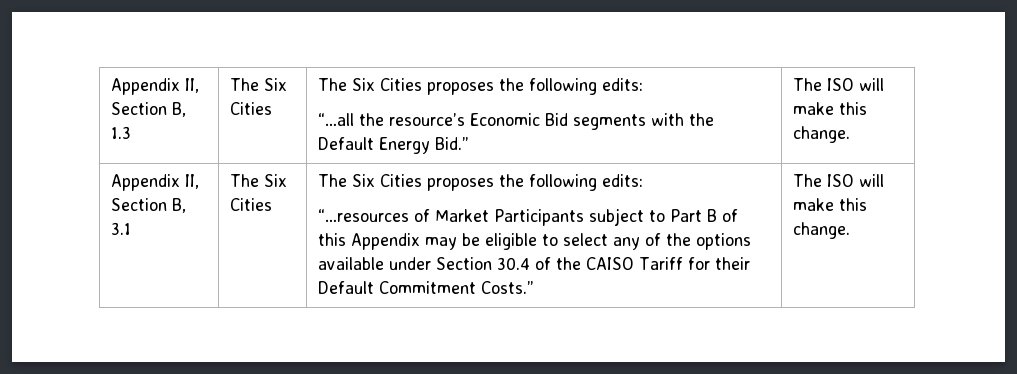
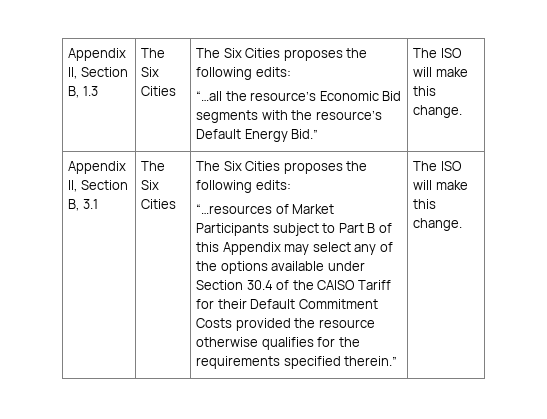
  Appendix II, Section B, 1.3 | The Six Cities | The Six Cities proposes the following edits:
- “…all the resource’s Economic Bid segments with the Default Energy Bid.” | The ISO will make this change.
+ “…all the resource’s Economic Bid segments with the resource’s Default Energy Bid.” | The ISO will make this change.
- “…resources of Market Participants subject to Part B of this Appendix may be eligible to select any of the options available under Section 30.4 of the CAISO Tariff for their Default Commitment Costs.”
+ “…resources of Market Participants subject to Part B of this Appendix may select any of the options available under Section 30.4 of the CAISO Tariff for their Default Commitment Costs provided the resource otherwise qualifies for the requirements specified therein.”

